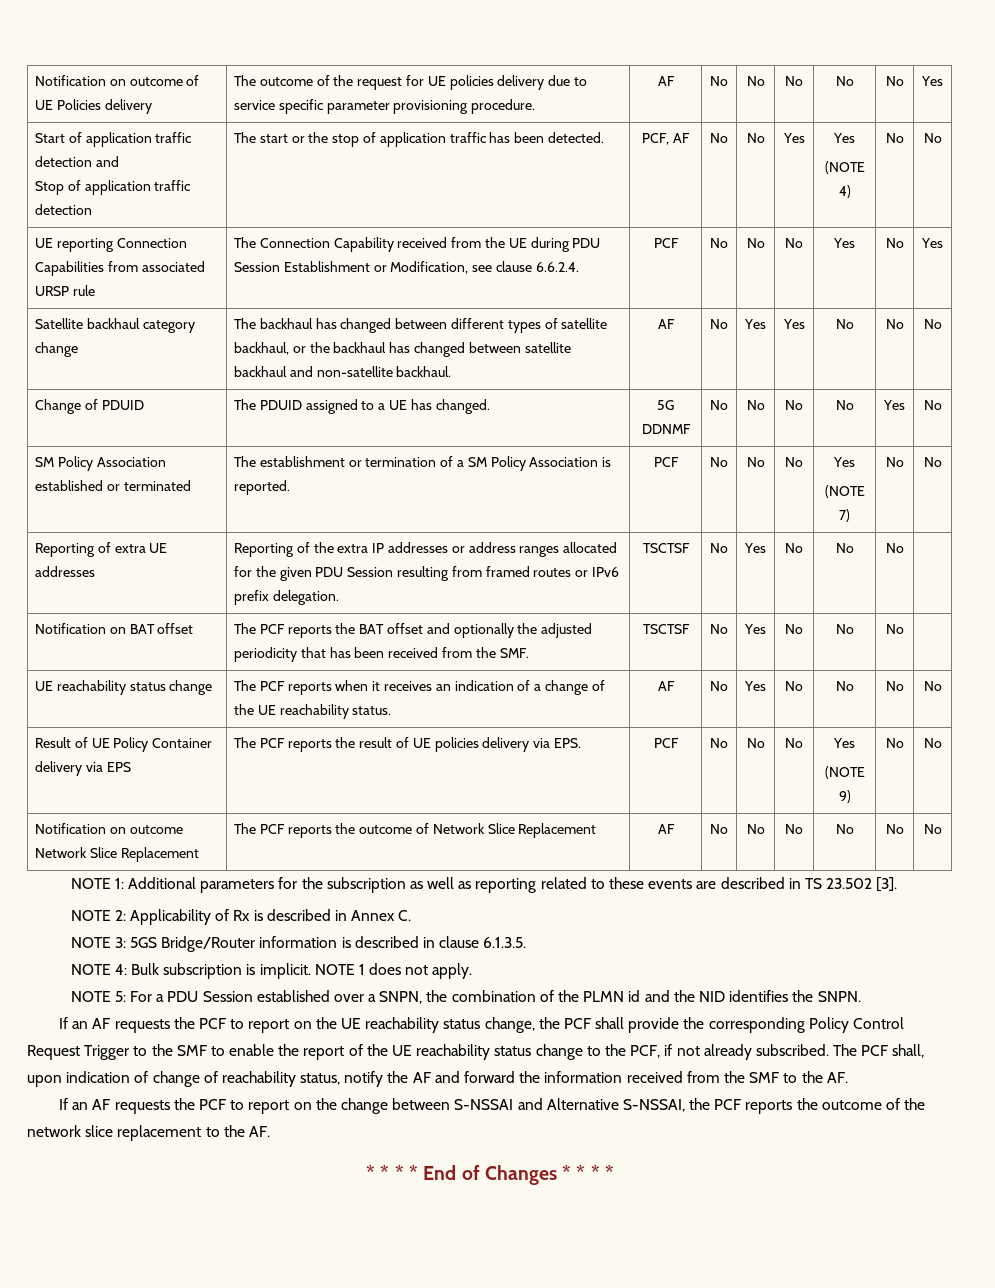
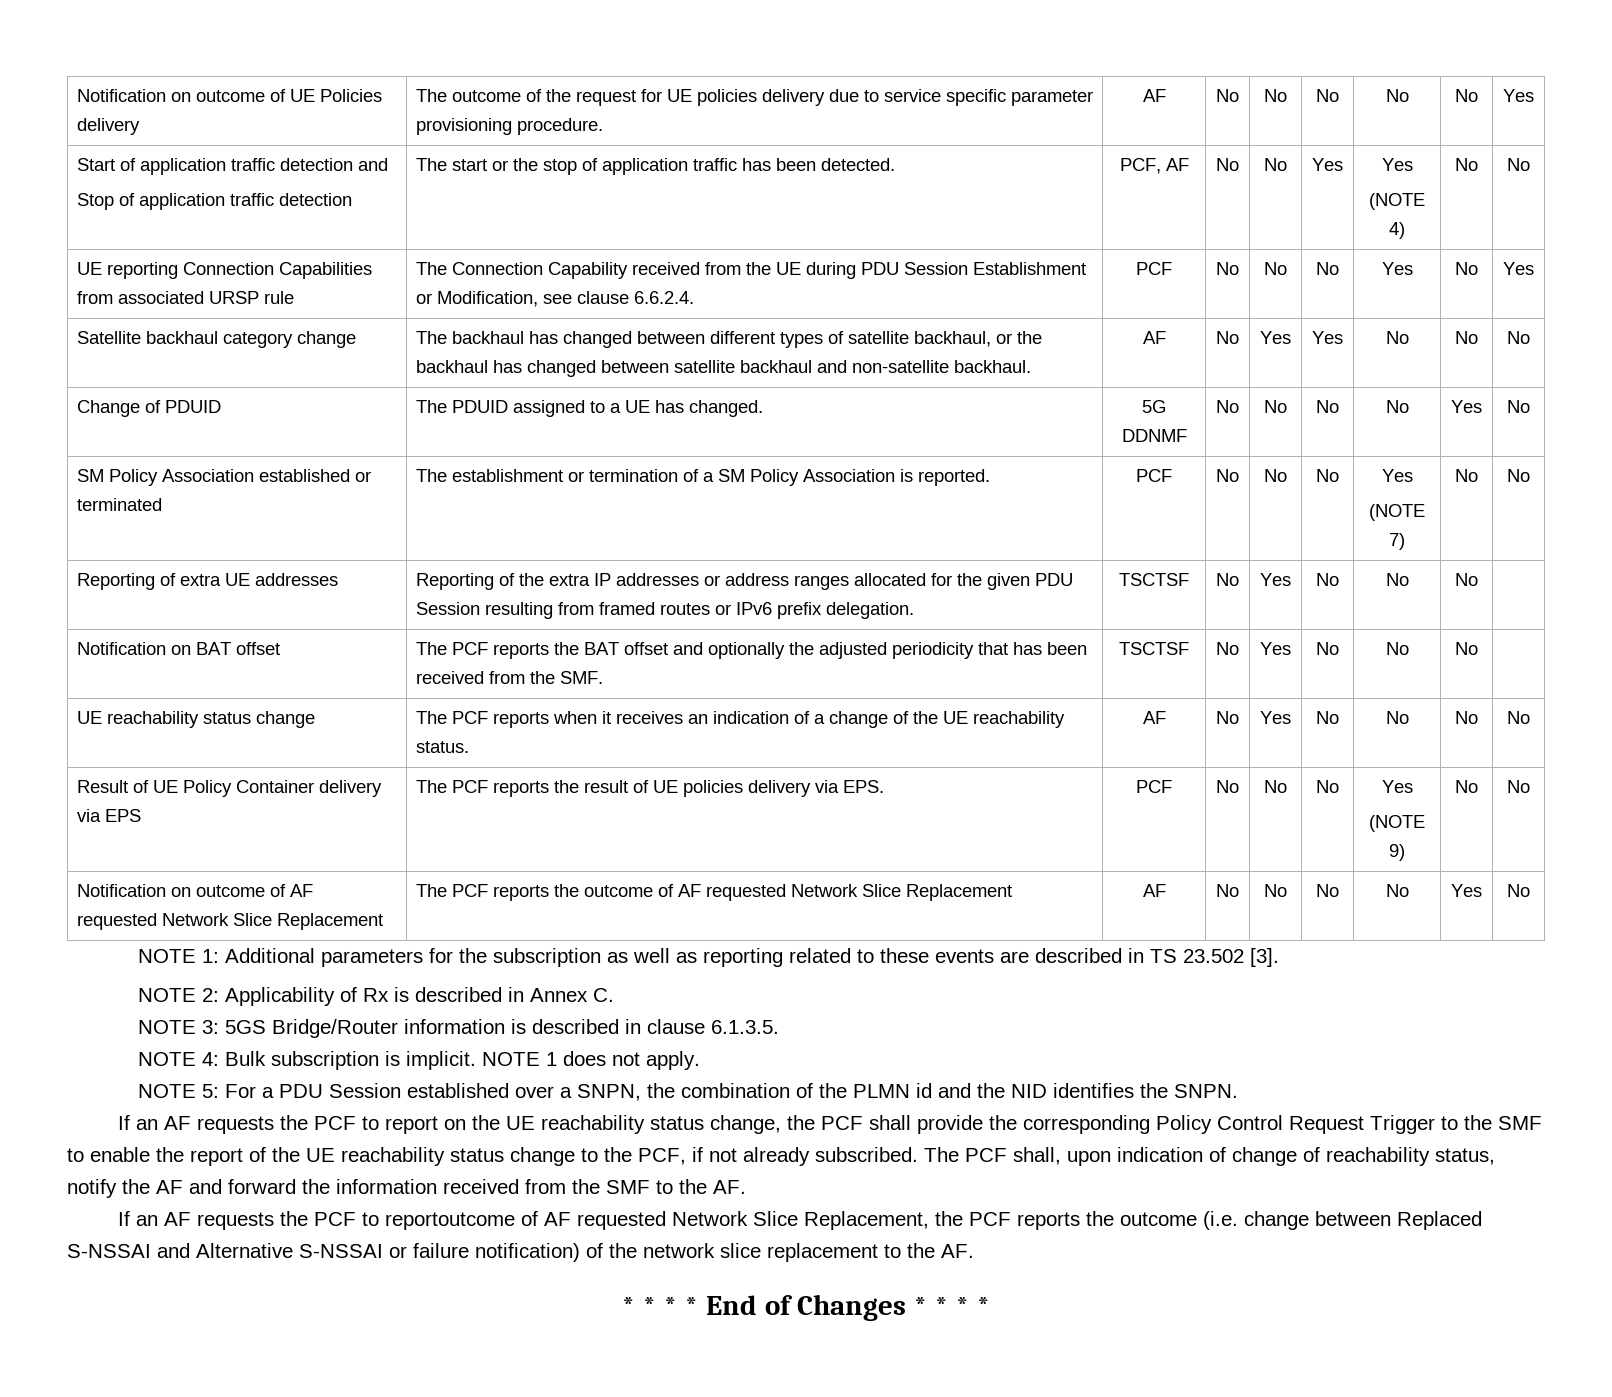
- Notification on outcome Network Slice Replacement | The PCF reports the outcome of Network Slice Replacement | AF | No | No | No | No | No | No
+ Notification on outcome of AF requested Network Slice Replacement | The PCF reports the outcome of AF requested Network Slice Replacement | AF | No | No | No | No | Yes | No
- If an AF requests the PCF to report on the change between S-NSSAI and Alternative S-NSSAI, the PCF reports the outcome of the network slice replacement to the AF.
+ If an AF requests the PCF to reportoutcome of AF requested Network Slice Replacement, the PCF reports the outcome (i.e. change between Replaced S-NSSAI and Alternative S-NSSAI or failure notification) of the network slice replacement to the AF.

